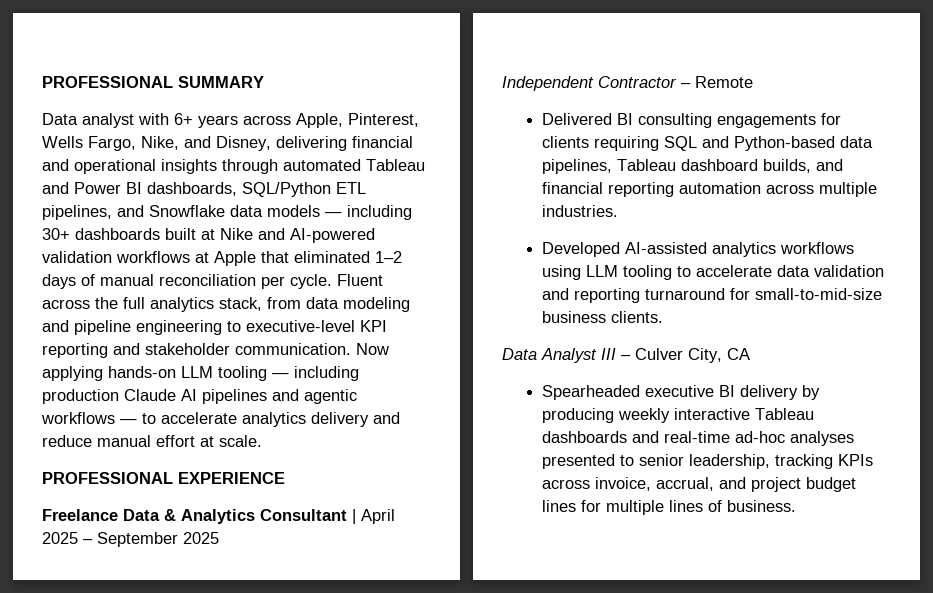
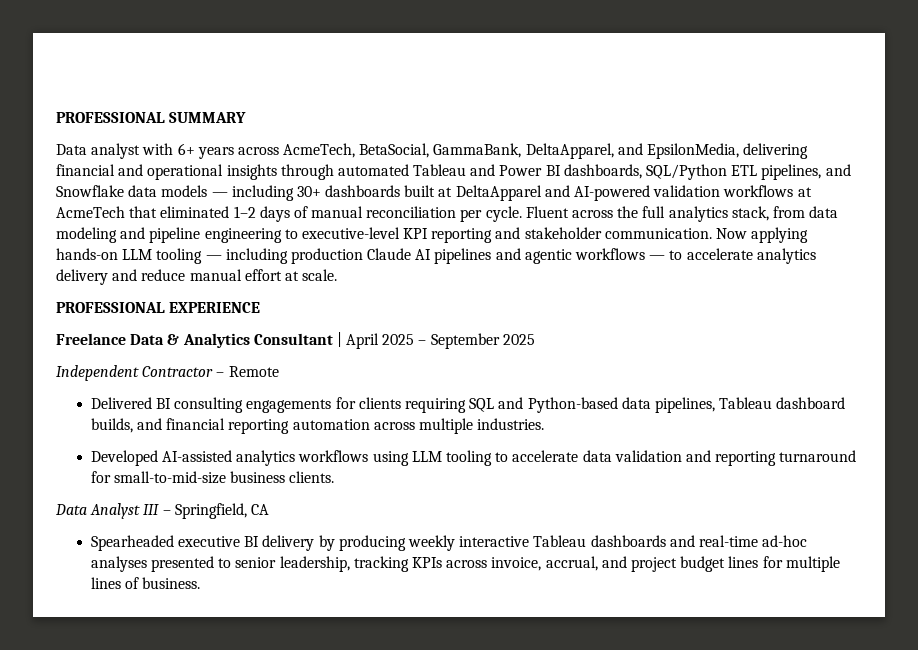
- Data analyst with 6+ years across Apple, Pinterest, Wells Fargo, Nike, and Disney, delivering financial and operational insights through automated Tableau and Power BI dashboards, SQL/Python ETL pipelines, and Snowflake data models — including 30+ dashboards built at Nike and AI-powered validation workflows at Apple that eliminated 1–2 days of manual reconciliation per cycle.
+ Data analyst with 6+ years across AcmeTech, BetaSocial, GammaBank, DeltaApparel, and EpsilonMedia, delivering financial and operational insights through automated Tableau and Power BI dashboards, SQL/Python ETL pipelines, and Snowflake data models — including 30+ dashboards built at DeltaApparel and AI-powered validation workflows at AcmeTech that eliminated 1–2 days of manual reconciliation per cycle.
- Data Analyst III – Culver City, CA
+ Data Analyst III – Springfield, CA

